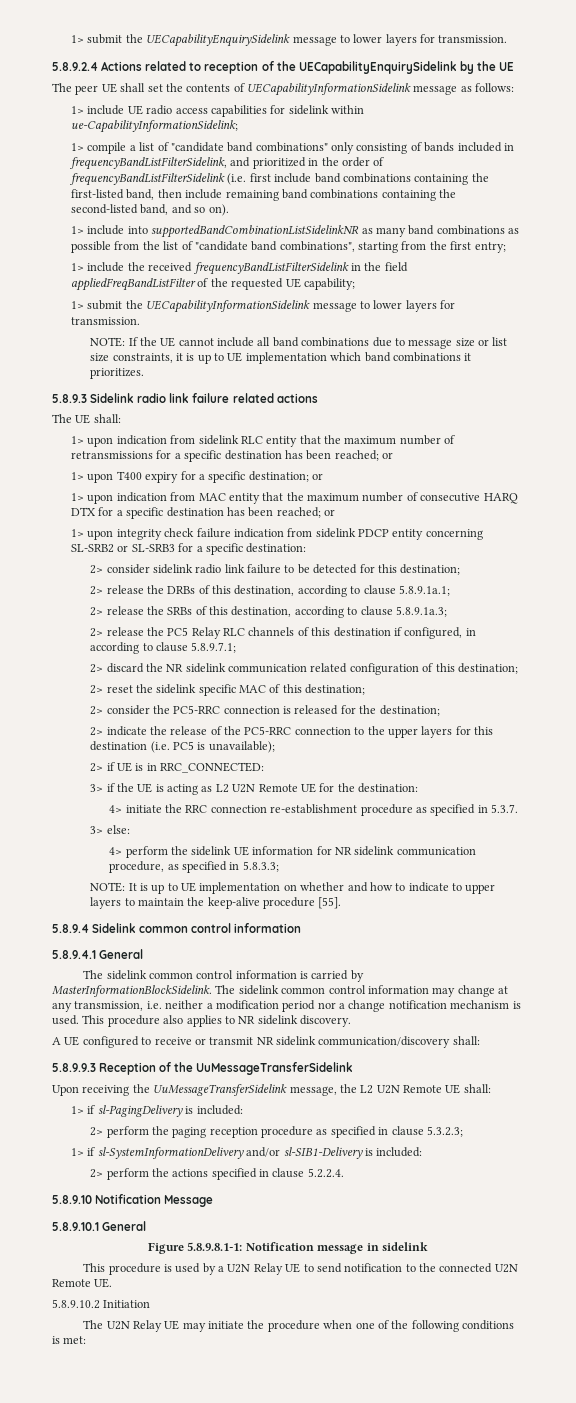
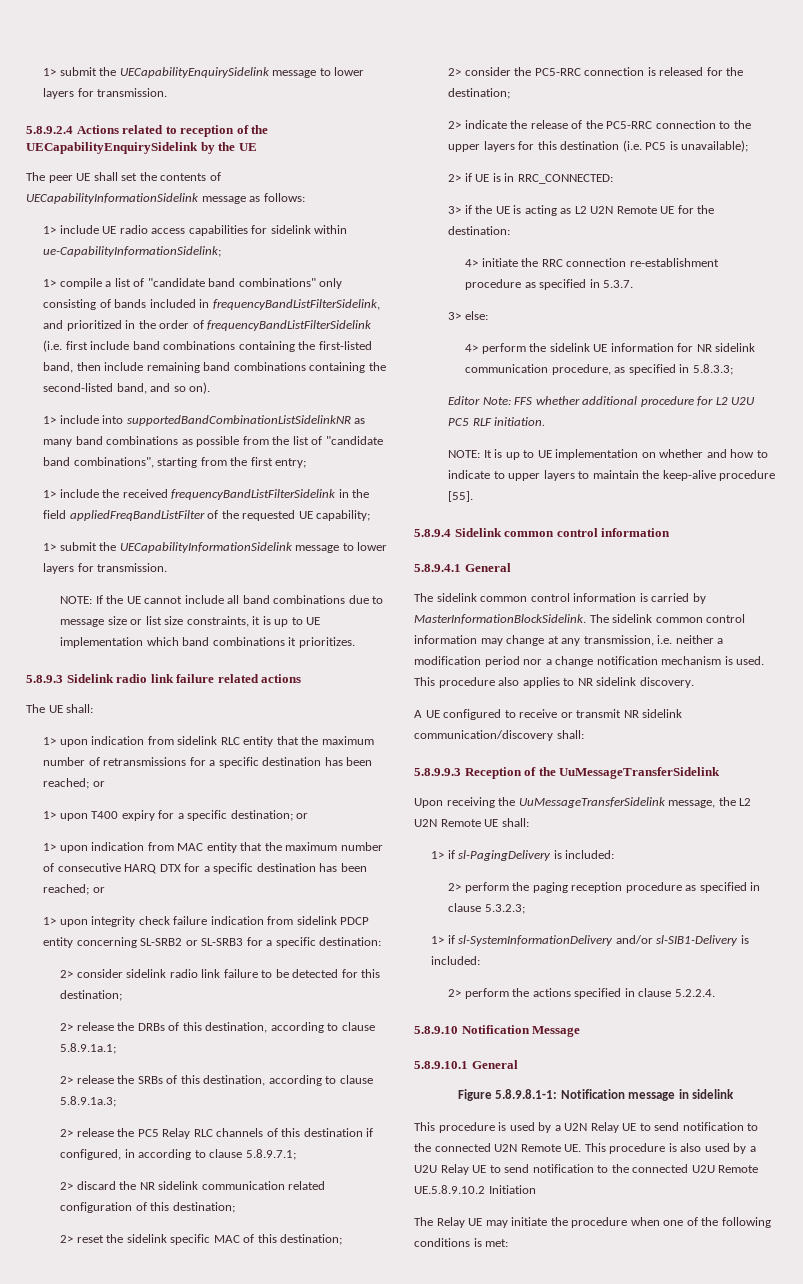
+ Editor Note: FFS whether additional procedure for L2 U2U PC5 RLF initiation.
- This procedure is used by a U2N Relay UE to send notification to the connected U2N Remote UE.
- 5.8.9.10.2 Initiation
+ This procedure is used by a U2N Relay UE to send notification to the connected U2N Remote UE. This procedure is also used by a U2U Relay UE to send notification to the connected U2U Remote UE.5.8.9.10.2 Initiation
- The U2N Relay UE may initiate the procedure when one of the following conditions is met:
+ The Relay UE may initiate the procedure when one of the following conditions is met:

